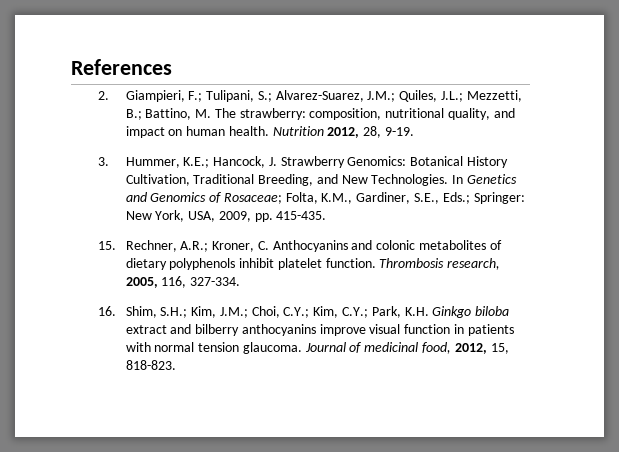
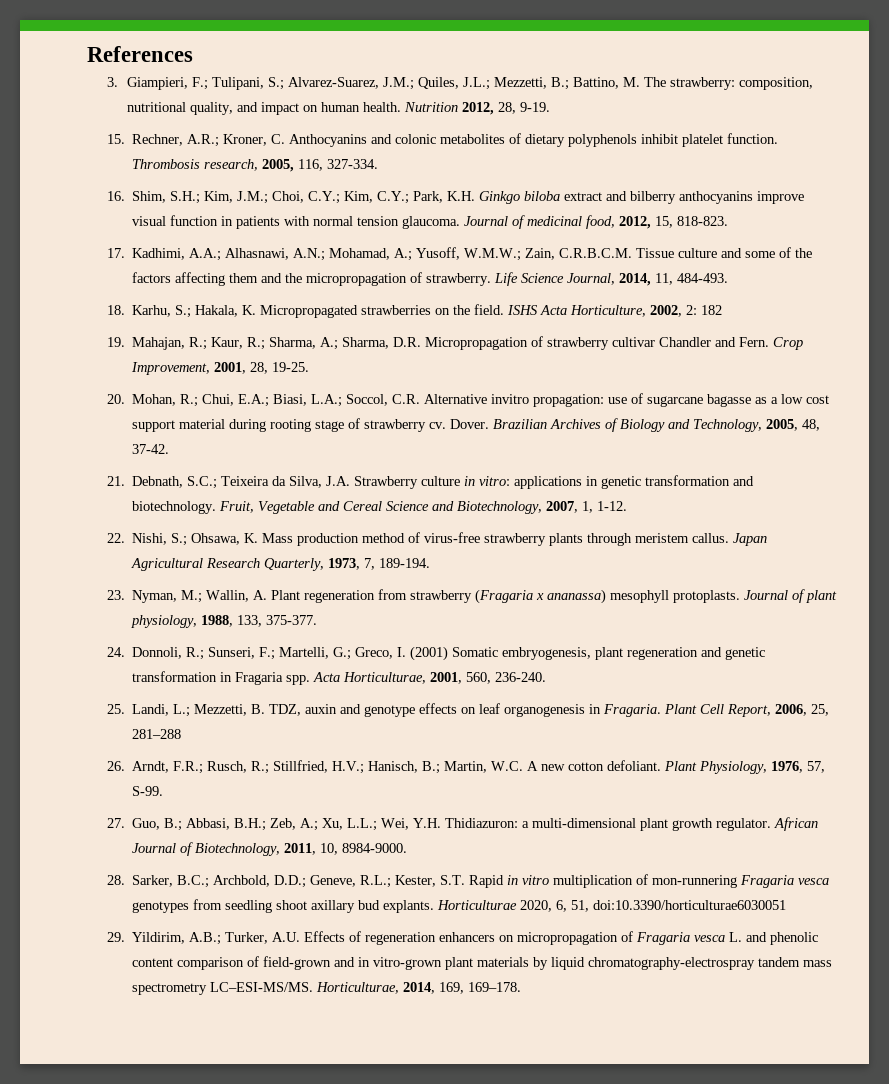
- 2. Giampieri, F.; Tulipani, S.; Alvarez-Suarez, J.M.; Quiles, J.L.; Mezzetti, B.; Battino, M. The strawberry: composition, nutritional quality, and impact on human health.
+ 3. Giampieri, F.; Tulipani, S.; Alvarez-Suarez, J.M.; Quiles, J.L.; Mezzetti, B.; Battino, M. The strawberry: composition, nutritional quality, and impact on human health.
- 3. Hummer, K.E.; Hancock, J. Strawberry Genomics: Botanical History Cultivation, Traditional Breeding, and New Technologies. In Genetics and Genomics of Rosaceae; Folta, K.M., Gardiner, S.E., Eds.; Springer: New York, USA, 2009, pp. 415-435.
+ 17. Kadhimi, A.A.; Alhasnawi, A.N.; Mohamad, A.; Yusoff, W.M.W.; Zain, C.R.B.C.M. Tissue culture and some of the factors affecting them and the micropropagation of strawberry. Life Science Journal, 2014, 11, 484-493.
+ 18. Karhu, S.; Hakala, K. Micropropagated strawberries on the field. ISHS Acta Horticulture, 2002, 2: 182
+ 19. Mahajan, R.; Kaur, R.; Sharma, A.; Sharma, D.R. Micropropagation of strawberry cultivar Chandler and Fern. Crop Improvement, 2001, 28, 19-25.
+ 20. Mohan, R.; Chui, E.A.; Biasi, L.A.; Soccol, C.R. Alternative invitro propagation: use of sugarcane bagasse as a low cost support material during rooting stage of strawberry cv. Dover. Brazilian Archives of Biology and Technology, 2005, 48, 37-42.
+ 21. Debnath, S.C.; Teixeira da Silva, J.A. Strawberry culture in vitro: applications in genetic transformation and biotechnology. Fruit, Vegetable and Cereal Science and Biotechnology, 2007, 1, 1-12.
+ 22. Nishi, S.; Ohsawa, K. Mass production method of virus-free strawberry plants through meristem callus. Japan Agricultural Research Quarterly, 1973, 7, 189-194.
+ 23. Nyman, M.; Wallin, A. Plant regeneration from strawberry (Fragaria x ananassa) mesophyll protoplasts. Journal of plant physiology, 1988, 133, 375-377.
+ 24. Donnoli, R.; Sunseri, F.; Martelli, G.; Greco, I. (2001) Somatic embryogenesis, plant regeneration and genetic transformation in Fragaria spp. Acta Horticulturae, 2001, 560, 236-240.
+ 25. Landi, L.; Mezzetti, B. TDZ, auxin and genotype effects on leaf organogenesis in Fragaria. Plant Cell Report, 2006, 25, 281–288
+ 26. Arndt, F.R.; Rusch, R.; Stillfried, H.V.; Hanisch, B.; Martin, W.C. A new cotton defoliant. Plant Physiology, 1976, 57, S-99.
+ 27. Guo, B.; Abbasi, B.H.; Zeb, A.; Xu, L.L.; Wei, Y.H. Thidiazuron: a multi-dimensional plant growth regulator. African Journal of Biotechnology, 2011, 10, 8984-9000.
+ 28. Sarker, B.C.; Archbold, D.D.; Geneve, R.L.; Kester, S.T. Rapid in vitro multiplication of mon-runnering Fragaria vesca genotypes from seedling shoot axillary bud explants. Horticulturae 2020, 6, 51, doi:10.3390/horticulturae6030051
+ 29. Yildirim, A.B.; Turker, A.U. Effects of regeneration enhancers on micropropagation of Fragaria vesca L. and phenolic content comparison of field-grown and in vitro-grown plant materials by liquid chromatography-electrospray tandem mass spectrometry LC–ESI-MS/MS. Horticulturae, 2014, 169, 169–178.

